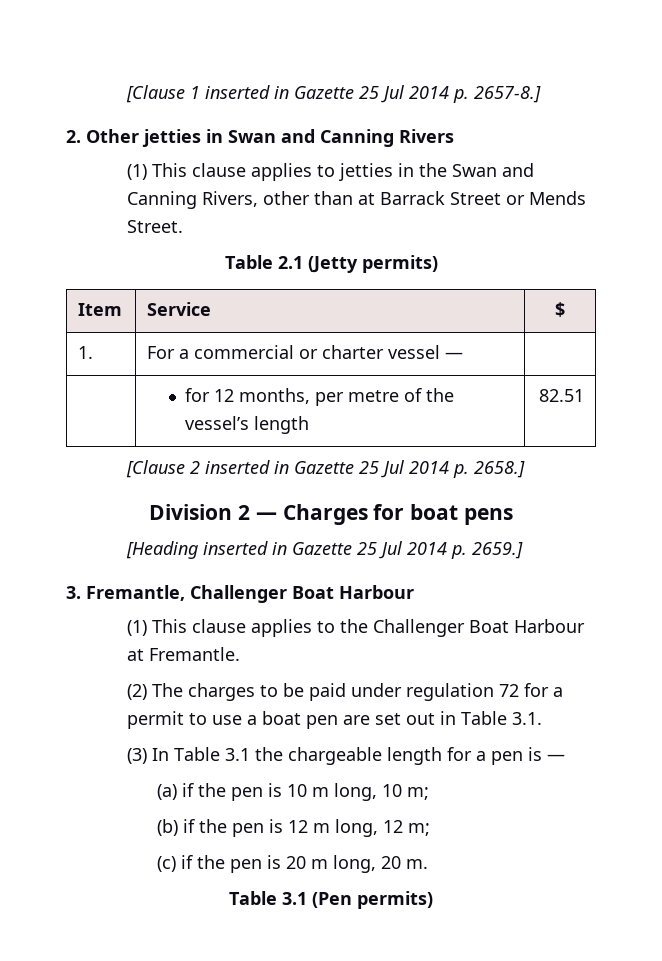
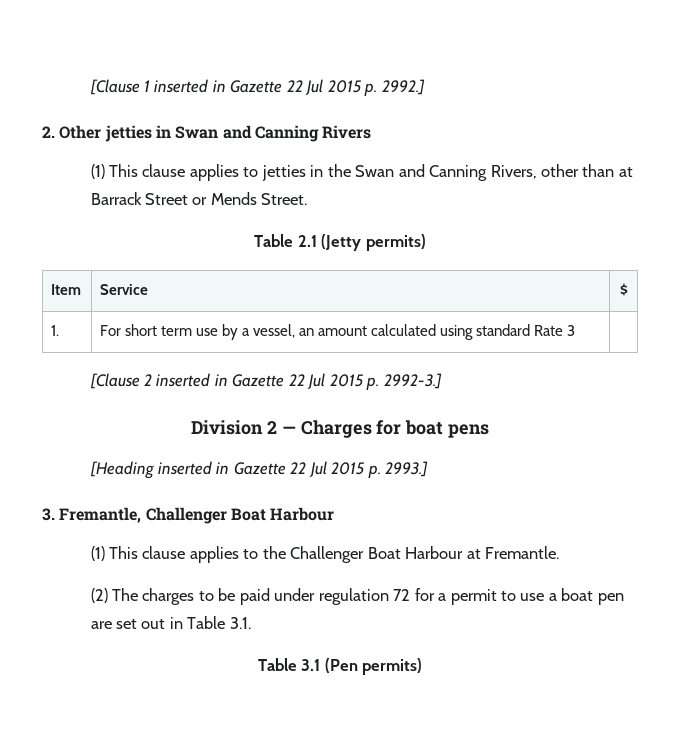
- [Clause 1 inserted in Gazette 25 Jul 2014 p. 2657-8.]
+ [Clause 1 inserted in Gazette 22 Jul 2015 p. 2992.]
- 1. | For a commercial or charter vessel — |
- | for 12 months, per metre of the vessel’s length | 82.51
+ 1. | For short term use by a vessel, an amount calculated using standard Rate 3 |
- [Clause 2 inserted in Gazette 25 Jul 2014 p. 2658.]
+ [Clause 2 inserted in Gazette 22 Jul 2015 p. 2992-3.]
- [Heading inserted in Gazette 25 Jul 2014 p. 2659.]
+ [Heading inserted in Gazette 22 Jul 2015 p. 2993.]
- (3) In Table 3.1 the chargeable length for a pen is —
- (a) if the pen is 10 m long, 10 m;
- (b) if the pen is 12 m long, 12 m;
- (c) if the pen is 20 m long, 20 m.

